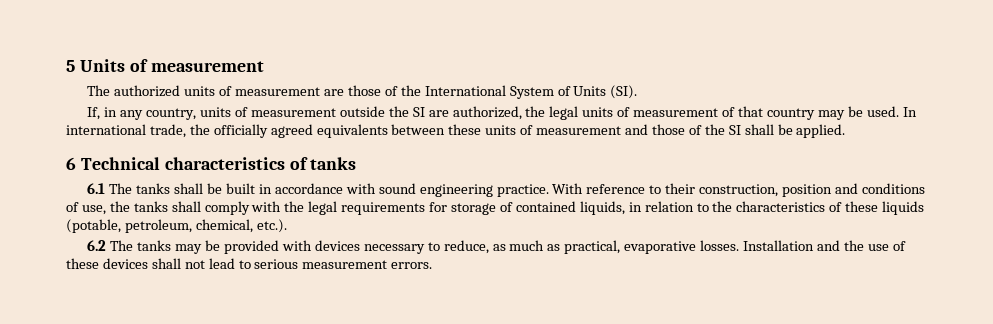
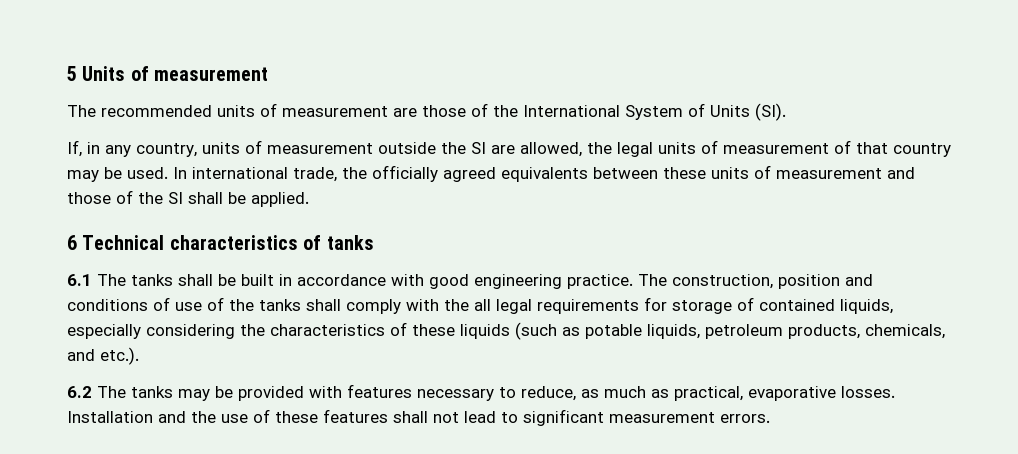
- The authorized units of measurement are those of the International System of Units (SI).
+ The recommended units of measurement are those of the International System of Units (SI).
- If, in any country, units of measurement outside the SI are authorized, the legal units of measurement of that country may be used.
+ If, in any country, units of measurement outside the SI are allowed, the legal units of measurement of that country may be used.
- 6.1 The tanks shall be built in accordance with sound engineering practice.
+ 6.1 The tanks shall be built in accordance with good engineering practice.
- With reference to their construction, position and conditions of use, the tanks shall comply with the legal requirements for storage of contained liquids, in relation to the characteristics of these liquids (potable, petroleum, chemical, etc.).
+ The construction, position and conditions of use of the tanks shall comply with the all legal requirements for storage of contained liquids, especially considering the characteristics of these liquids (such as potable liquids, petroleum products, chemicals, and etc.).
- 6.2 The tanks may be provided with devices necessary to reduce, as much as practical, evaporative losses.
+ 6.2 The tanks may be provided with features necessary to reduce, as much as practical, evaporative losses.
- Installation and the use of these devices shall not lead to serious measurement errors.
+ Installation and the use of these features shall not lead to significant measurement errors.

